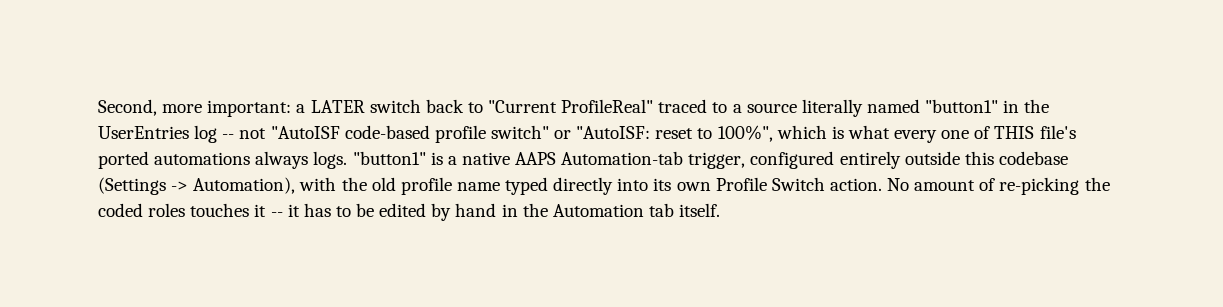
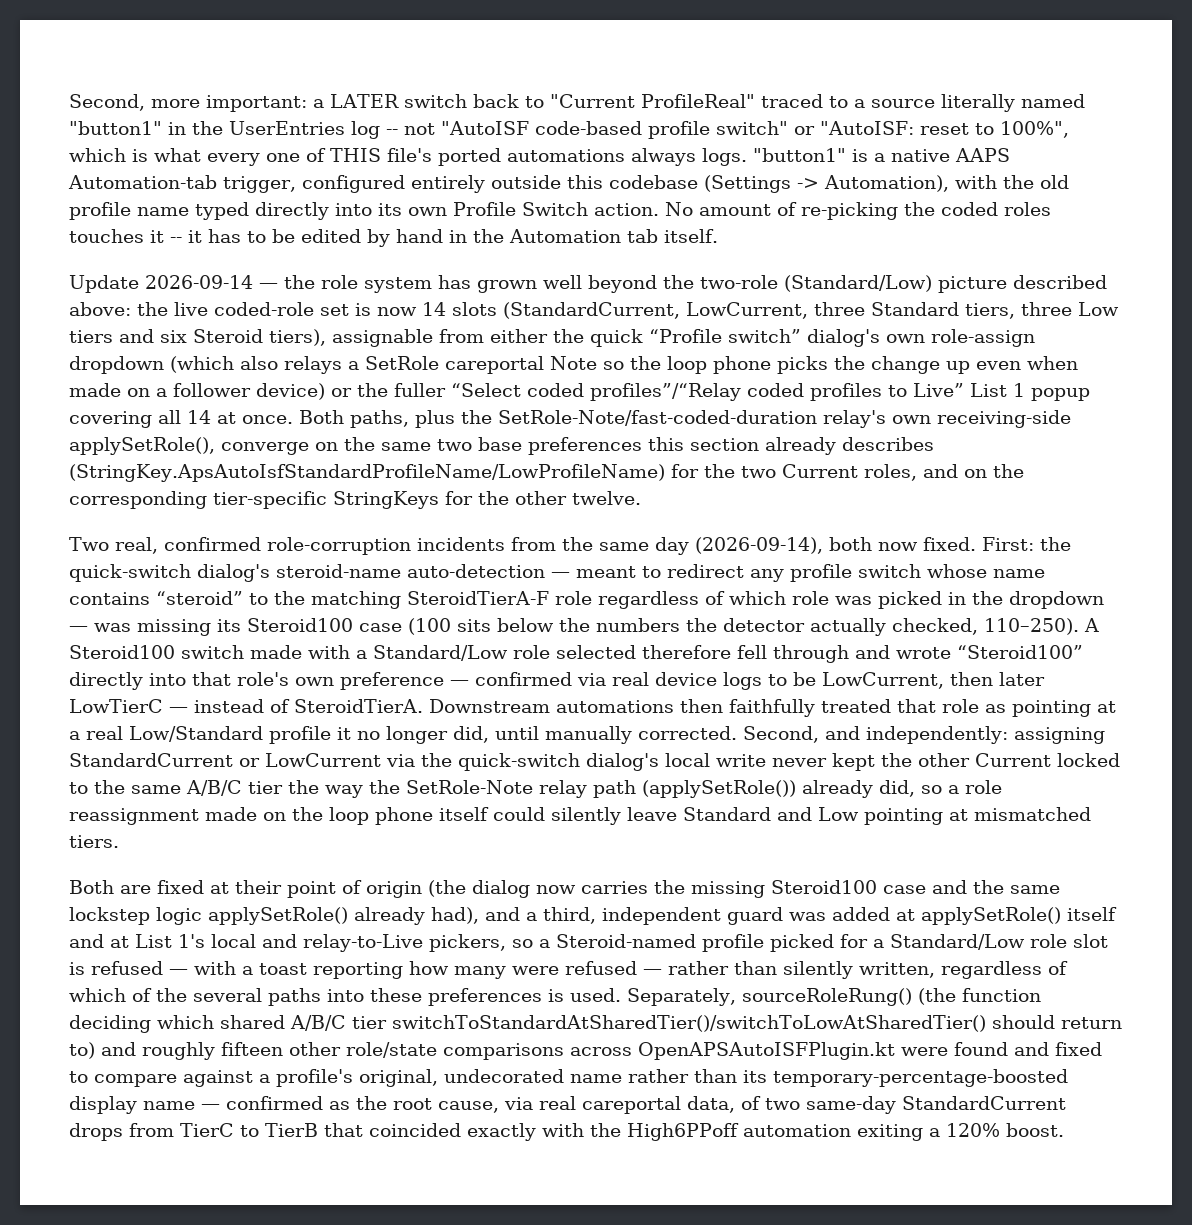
+ Update 2026-09-14 — the role system has grown well beyond the two-role (Standard/Low) picture described above: the live coded-role set is now 14 slots (StandardCurrent, LowCurrent, three Standard tiers, three Low tiers and six Steroid tiers), assignable from either the quick “Profile switch” dialog's own role-assign dropdown (which also relays a SetRole careportal Note so the loop phone picks the change up even when made on a follower device) or the fuller “Select coded profiles”/“Relay coded profiles to Live” List 1 popup covering all 14 at once. Both paths, plus the SetRole-Note/fast-coded-duration relay's own receiving-side applySetRole(), converge on the same two base preferences this section already describes (StringKey.ApsAutoIsfStandardProfileName/LowProfileName) for the two Current roles, and on the corresponding tier-specific StringKeys for the other twelve.
+ Two real, confirmed role-corruption incidents from the same day (2026-09-14), both now fixed. First: the quick-switch dialog's steroid-name auto-detection — meant to redirect any profile switch whose name contains “steroid” to the matching SteroidTierA-F role regardless of which role was picked in the dropdown — was missing its Steroid100 case (100 sits below the numbers the detector actually checked, 110–250). A Steroid100 switch made with a Standard/Low role selected therefore fell through and wrote “Steroid100” directly into that role's own preference — confirmed via real device logs to be LowCurrent, then later LowTierC — instead of SteroidTierA. Downstream automations then faithfully treated that role as pointing at a real Low/Standard profile it no longer did, until manually corrected. Second, and independently: assigning StandardCurrent or LowCurrent via the quick-switch dialog's local write never kept the other Current locked to the same A/B/C tier the way the SetRole-Note relay path (applySetRole()) already did, so a role reassignment made on the loop phone itself could silently leave Standard and Low pointing at mismatched tiers.
+ Both are fixed at their point of origin (the dialog now carries the missing Steroid100 case and the same lockstep logic applySetRole() already had), and a third, independent guard was added at applySetRole() itself and at List 1's local and relay-to-Live pickers, so a Steroid-named profile picked for a Standard/Low role slot is refused — with a toast reporting how many were refused — rather than silently written, regardless of which of the several paths into these preferences is used. Separately, sourceRoleRung() (the function deciding which shared A/B/C tier switchToStandardAtSharedTier()/switchToLowAtSharedTier() should return to) and roughly fifteen other role/state comparisons across OpenAPSAutoISFPlugin.kt were found and fixed to compare against a profile's original, undecorated name rather than its temporary-percentage-boosted display name — confirmed as the root cause, via real careportal data, of two same-day StandardCurrent drops from TierC to TierB that coincided exactly with the High6PPoff automation exiting a 120% boost.

